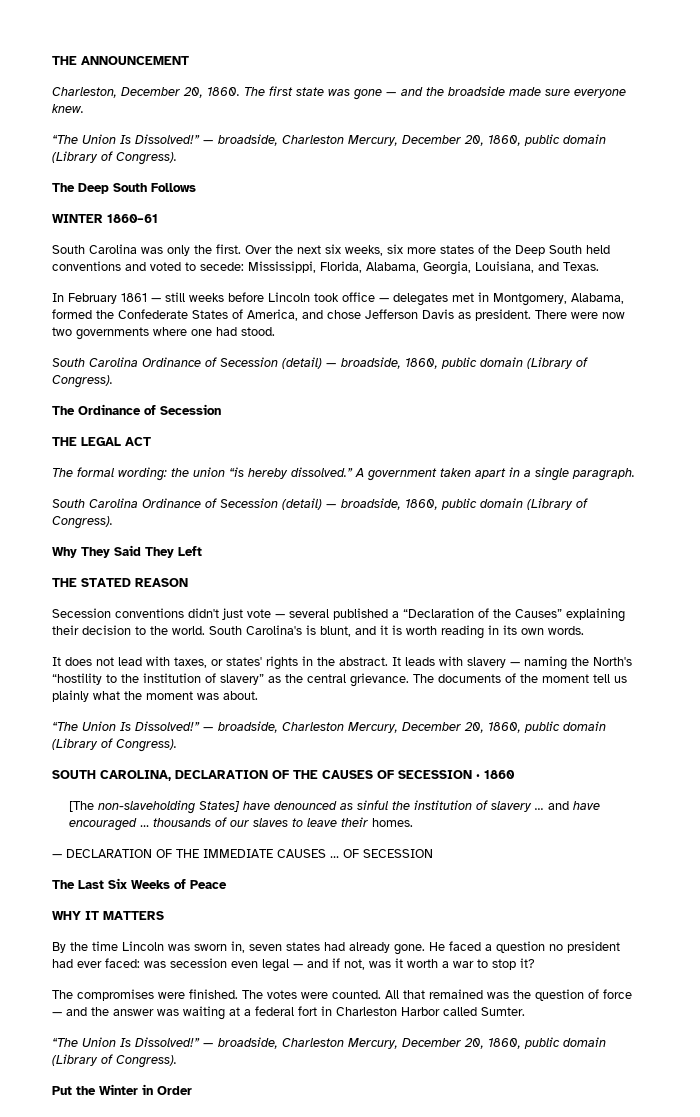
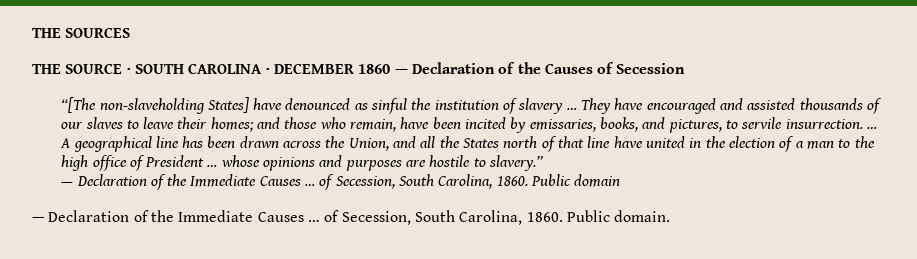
- THE ANNOUNCEMENT
- Charleston, December 20, 1860. The first state was gone — and the broadside made sure everyone knew.
- “The Union Is Dissolved!” — broadside, Charleston Mercury, December 20, 1860, public domain (Library of Congress).
- The Deep South Follows
- WINTER 1860–61
- South Carolina was only the first. Over the next six weeks, six more states of the Deep South held conventions and voted to secede: Mississippi, Florida, Alabama, Georgia, Louisiana, and Texas.
- In February 1861 — still weeks before Lincoln took office — delegates met in Montgomery, Alabama, formed the Confederate States of America, and chose Jefferson Davis as president. There were now two governments where one had stood.
- South Carolina Ordinance of Secession (detail) — broadside, 1860, public domain (Library of Congress).
- The Ordinance of Secession
- THE LEGAL ACT
- The formal wording: the union “is hereby dissolved.” A government taken apart in a single paragraph.
- South Carolina Ordinance of Secession (detail) — broadside, 1860, public domain (Library of Congress).
- Why They Said They Left
- THE STATED REASON
- Secession conventions didn't just vote — several published a “Declaration of the Causes” explaining their decision to the world. South Carolina's is blunt, and it is worth reading in its own words.
- It does not lead with taxes, or states' rights in the abstract. It leads with slavery — naming the North's “hostility to the institution of slavery” as the central grievance. The documents of the moment tell us plainly what the moment was about.
- “The Union Is Dissolved!” — broadside, Charleston Mercury, December 20, 1860, public domain (Library of Congress).
- SOUTH CAROLINA, DECLARATION OF THE CAUSES OF SECESSION · 1860
- [The non-slaveholding States] have denounced as sinful the institution of slavery … and have encouraged … thousands of our slaves to leave their homes.
- — DECLARATION OF THE IMMEDIATE CAUSES … OF SECESSION
- The Last Six Weeks of Peace
- WHY IT MATTERS
- By the time Lincoln was sworn in, seven states had already gone. He faced a question no president had ever faced: was secession even legal — and if not, was it worth a war to stop it?
- The compromises were finished. The votes were counted. All that remained was the question of force — and the answer was waiting at a federal fort in Charleston Harbor called Sumter.
- “The Union Is Dissolved!” — broadside, Charleston Mercury, December 20, 1860, public domain (Library of Congress).
- Put the Winter in Order
+ THE SOURCES
+ THE SOURCE · SOUTH CAROLINA · DECEMBER 1860 — Declaration of the Causes of Secession
+ “[The non-slaveholding States] have denounced as sinful the institution of slavery … They have encouraged and assisted thousands of our slaves to leave their homes; and those who remain, have been incited by emissaries, books, and pictures, to servile insurrection. … A geographical line has been drawn across the Union, and all the States north of that line have united in the election of a man to the high office of President … whose opinions and purposes are hostile to slavery.”
+ — Declaration of the Immediate Causes … of Secession, South Carolina, 1860. Public domain
+ — Declaration of the Immediate Causes … of Secession, South Carolina, 1860. Public domain.

